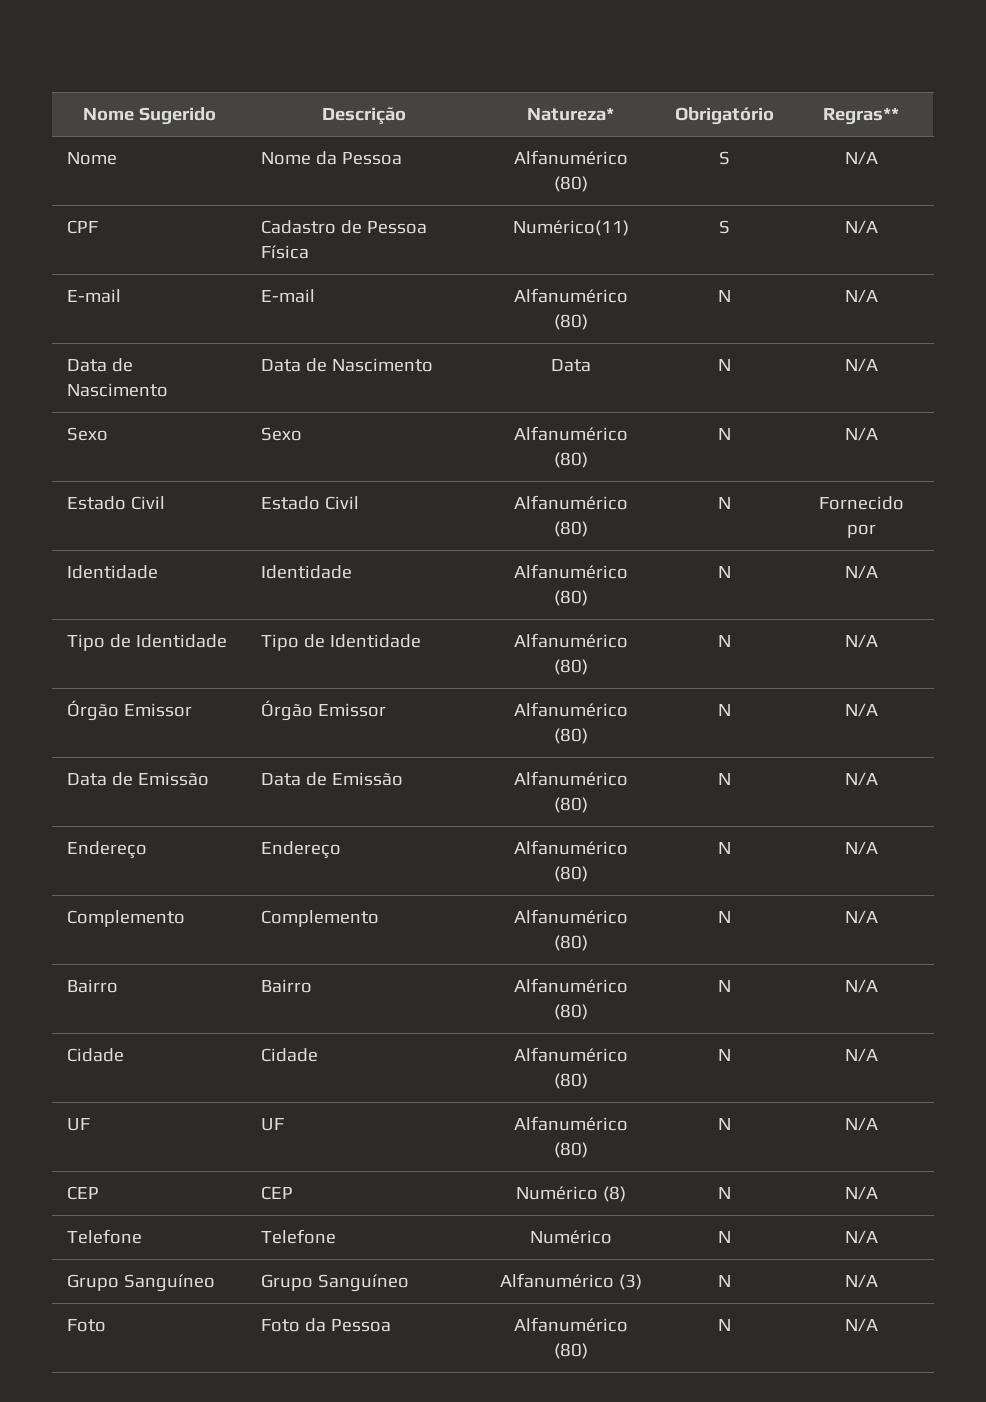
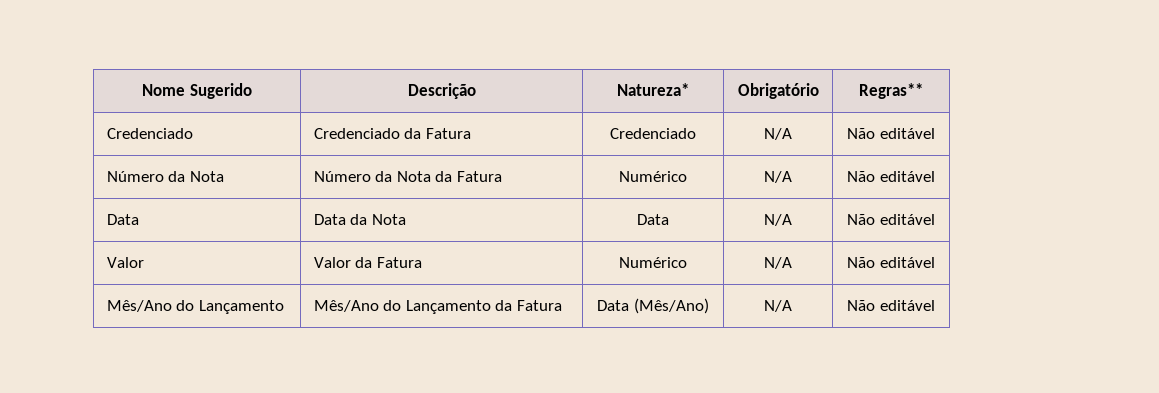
- Nome | Nome da Pessoa | Alfanumérico (80) | S | N/A
- CPF | Cadastro de Pessoa Física | Numérico(11) | S | N/A
- E-mail | E-mail | Alfanumérico (80) | N | N/A
- Data de Nascimento | Data de Nascimento | Data | N | N/A
- Sexo | Sexo | Alfanumérico (80) | N | N/A
- Estado Civil | Estado Civil | Alfanumérico (80) | N | Fornecido por
- Identidade | Identidade | Alfanumérico (80) | N | N/A
- Tipo de Identidade | Tipo de Identidade | Alfanumérico (80) | N | N/A
- Órgão Emissor | Órgão Emissor | Alfanumérico (80) | N | N/A
- Data de Emissão | Data de Emissão | Alfanumérico (80) | N | N/A
- Endereço | Endereço | Alfanumérico (80) | N | N/A
- Complemento | Complemento | Alfanumérico (80) | N | N/A
- Bairro | Bairro | Alfanumérico (80) | N | N/A
- Cidade | Cidade | Alfanumérico (80) | N | N/A
- UF | UF | Alfanumérico (80) | N | N/A
- CEP | CEP | Numérico (8) | N | N/A
- Telefone | Telefone | Numérico | N | N/A
- Grupo Sanguíneo | Grupo Sanguíneo | Alfanumérico (3) | N | N/A
- Foto | Foto da Pessoa | Alfanumérico (80) | N | N/A
+ Credenciado | Credenciado da Fatura | Credenciado | N/A | Não editável
+ Número da Nota | Número da Nota da Fatura | Numérico | N/A | Não editável
+ Data | Data da Nota | Data | N/A | Não editável
+ Valor | Valor da Fatura | Numérico | N/A | Não editável
+ Mês/Ano do Lançamento | Mês/Ano do Lançamento da Fatura | Data (Mês/Ano) | N/A | Não editável

